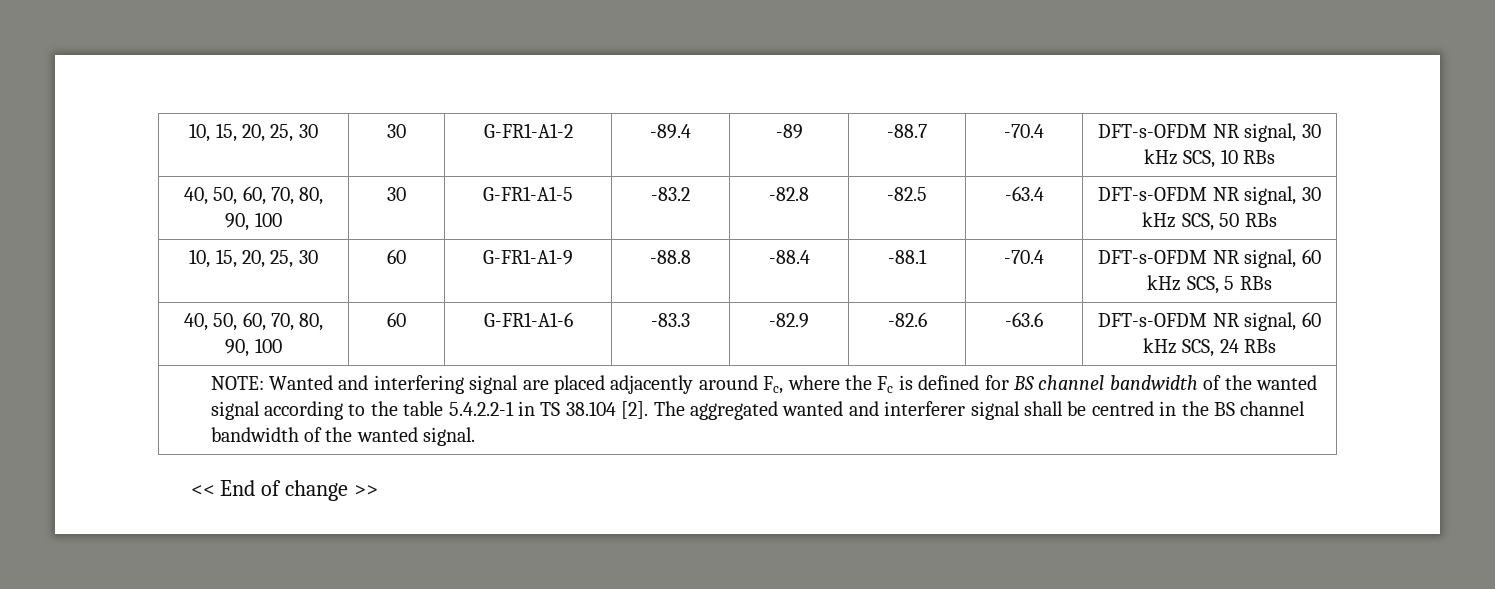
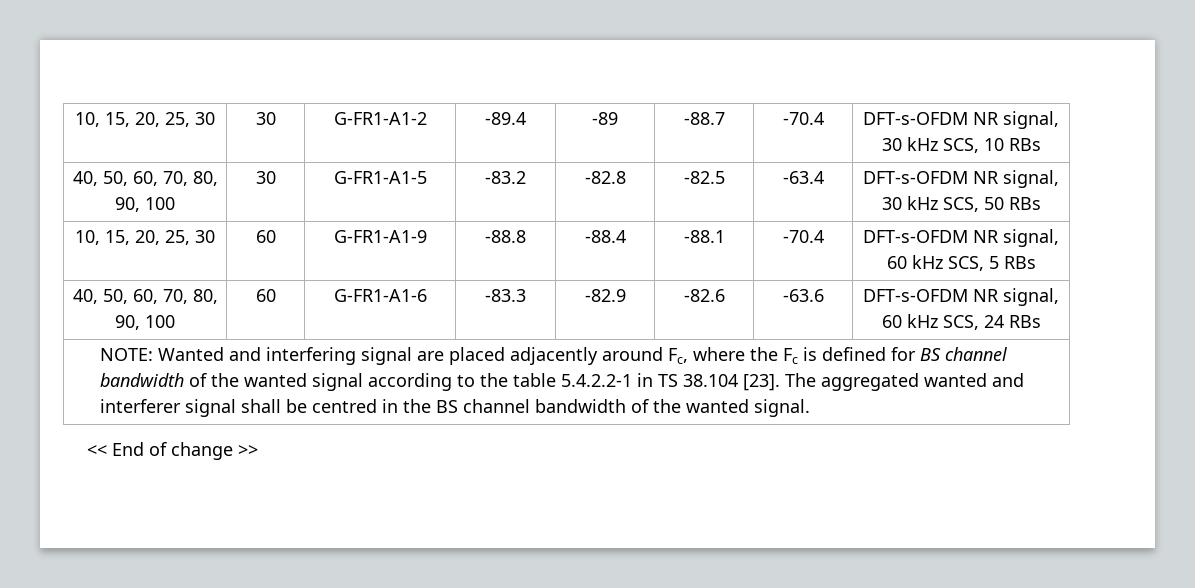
- NOTE: Wanted and interfering signal are placed adjacently around Fc, where the Fc is defined for BS channel bandwidth of the wanted signal according to the table 5.4.2.2-1 in TS 38.104 [2].
+ NOTE: Wanted and interfering signal are placed adjacently around Fc, where the Fc is defined for BS channel bandwidth of the wanted signal according to the table 5.4.2.2-1 in TS 38.104 [23].

